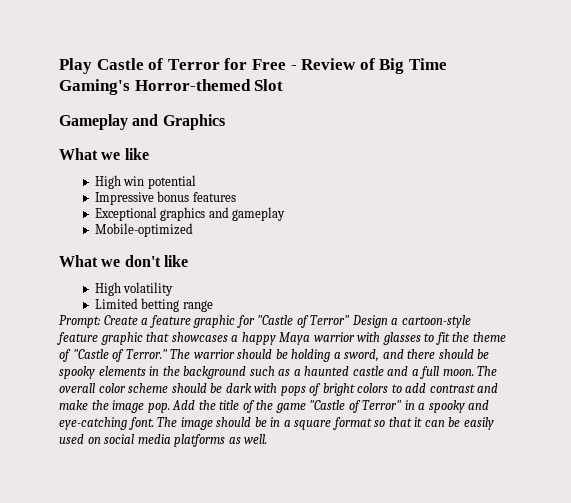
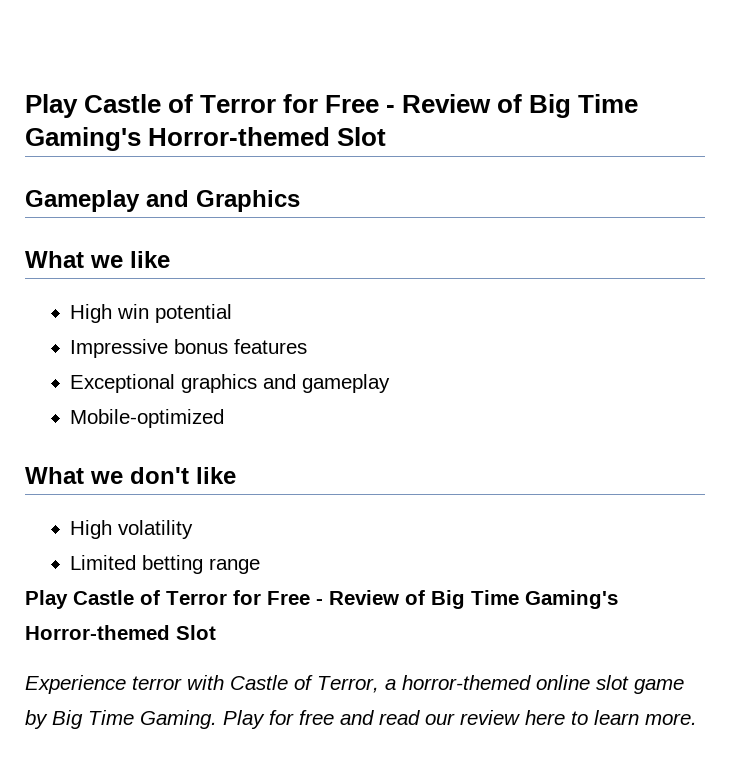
  Limited betting range
- Prompt: Create a feature graphic for "Castle of Terror" Design a cartoon-style feature graphic that showcases a happy Maya warrior with glasses to fit the theme of "Castle of Terror." The warrior should be holding a sword, and there should be spooky elements in the background such as a haunted castle and a full moon. The overall color scheme should be dark with pops of bright colors to add contrast and make the image pop. Add the title of the game "Castle of Terror" in a spooky and eye-catching font. The image should be in a square format so that it can be easily used on social media platforms as well.
+ Play Castle of Terror for Free - Review of Big Time Gaming's Horror-themed Slot
+ Experience terror with Castle of Terror, a horror-themed online slot game by Big Time Gaming. Play for free and read our review here to learn more.

